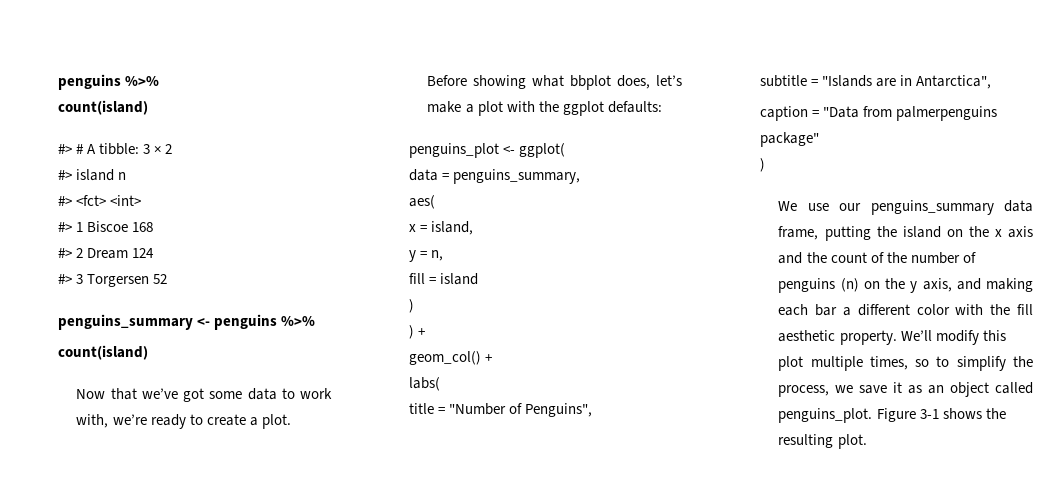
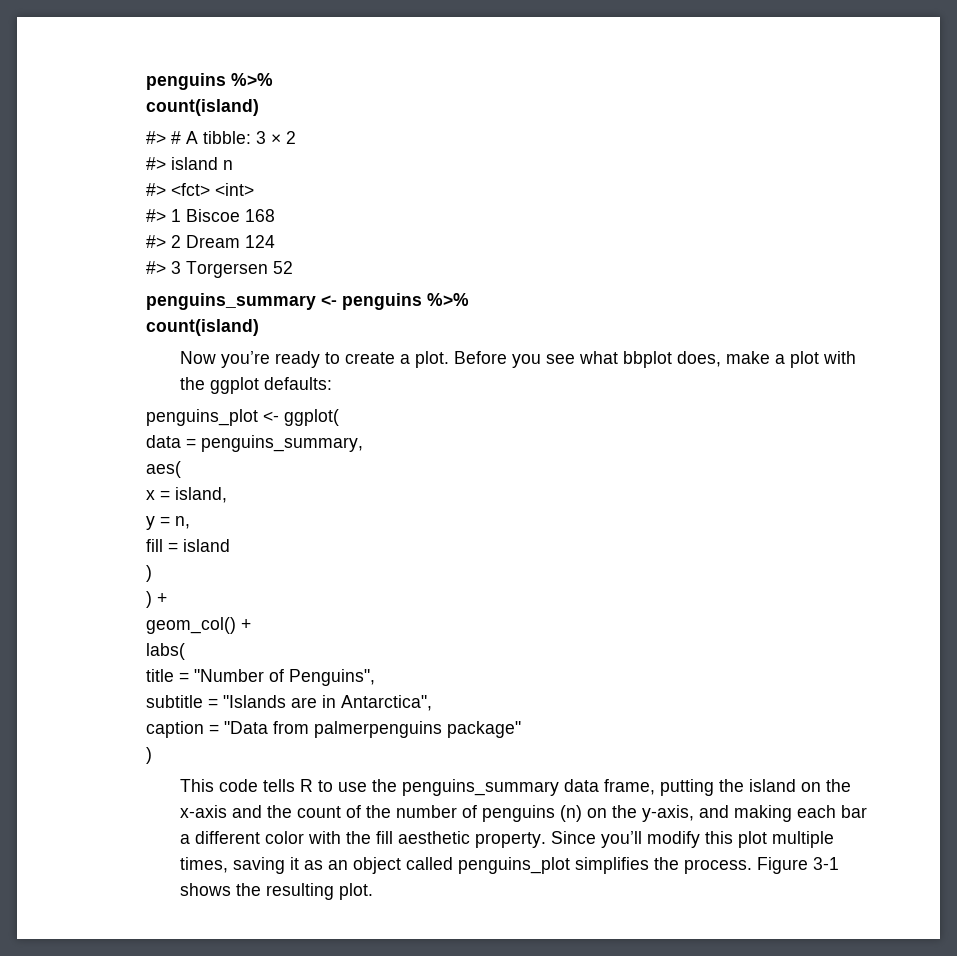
- Now that we’ve got some data to work with, we’re ready to create a plot.
+ Now you’re ready to create a plot.
- Before showing what bbplot does, let’s make a plot with the ggplot defaults:
+ Before you see what bbplot does, make a plot with the ggplot defaults:
- We use our penguins_summary data frame, putting the island on the x axis and the count of the number of penguins (n) on the y axis, and making each bar a different color with the fill aesthetic property.
+ This code tells R to use the penguins_summary data frame, putting the island on the x-axis and the count of the number of penguins (n) on the y-axis, and making each bar a different color with the fill aesthetic property.
- We’ll modify this plot multiple times, so to simplify the process, we save it as an object called penguins_plot.
+ Since you’ll modify this plot multiple times, saving it as an object called penguins_plot simplifies the process.

